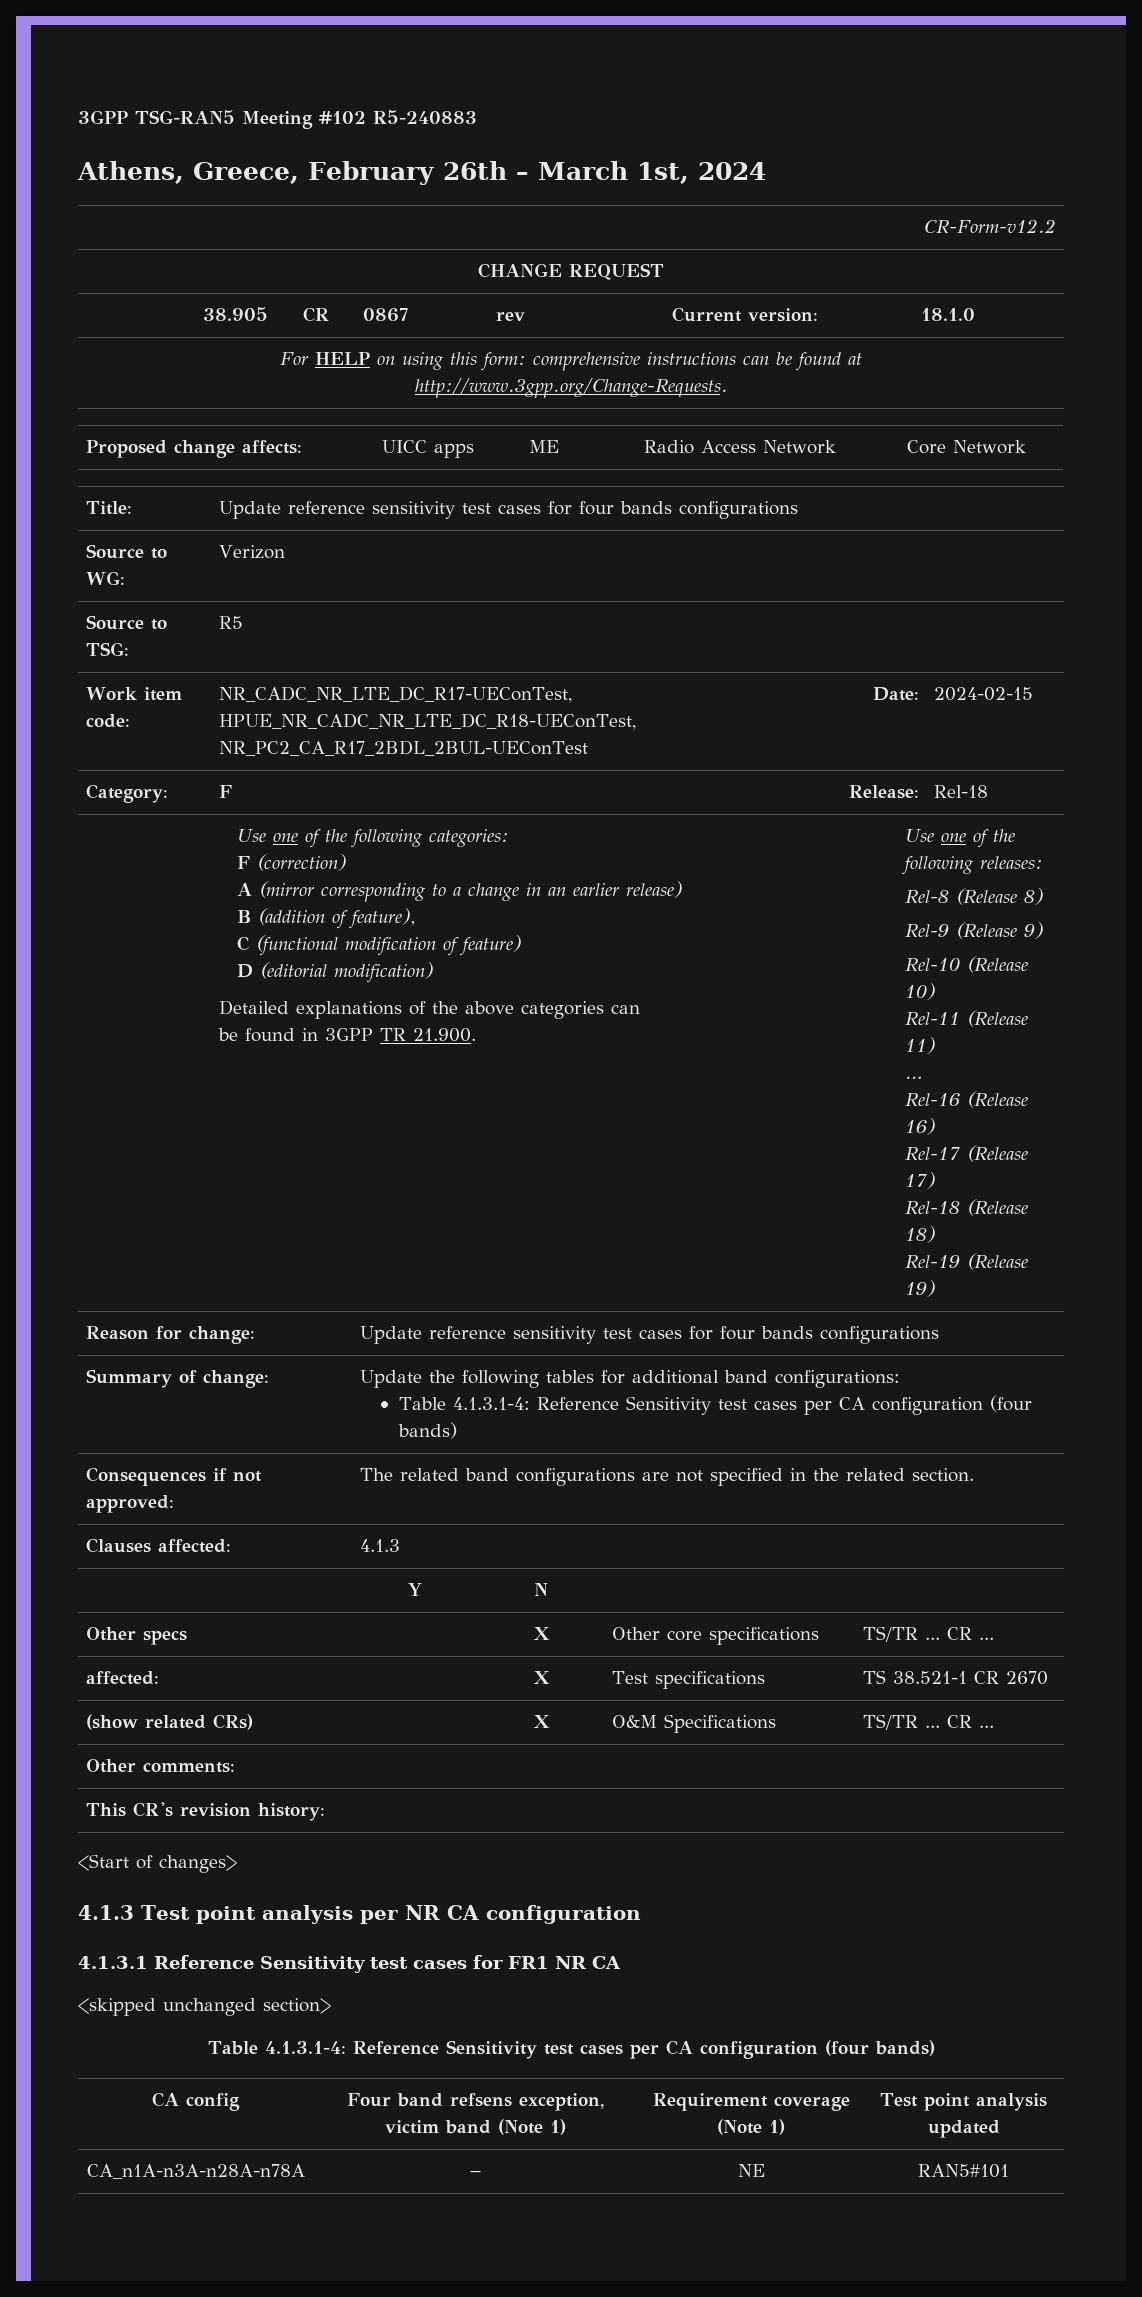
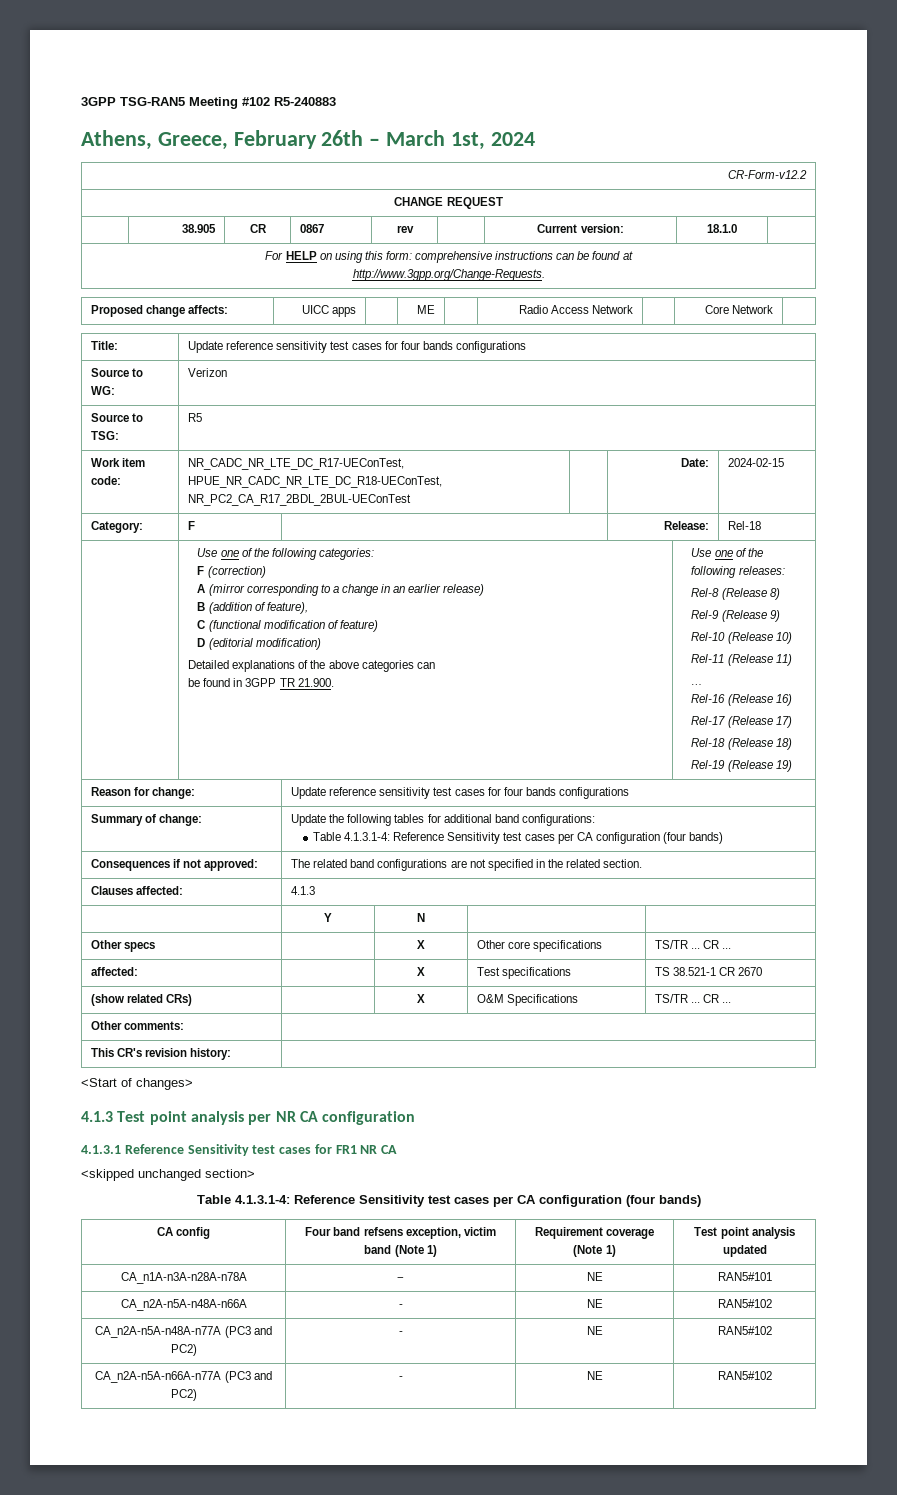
+ CA_n2A-n5A-n48A-n66A | - | NE | RAN5#102
+ CA_n2A-n5A-n48A-n77A (PC3 and PC2) | - | NE | RAN5#102
+ CA_n2A-n5A-n66A-n77A (PC3 and PC2) | - | NE | RAN5#102

